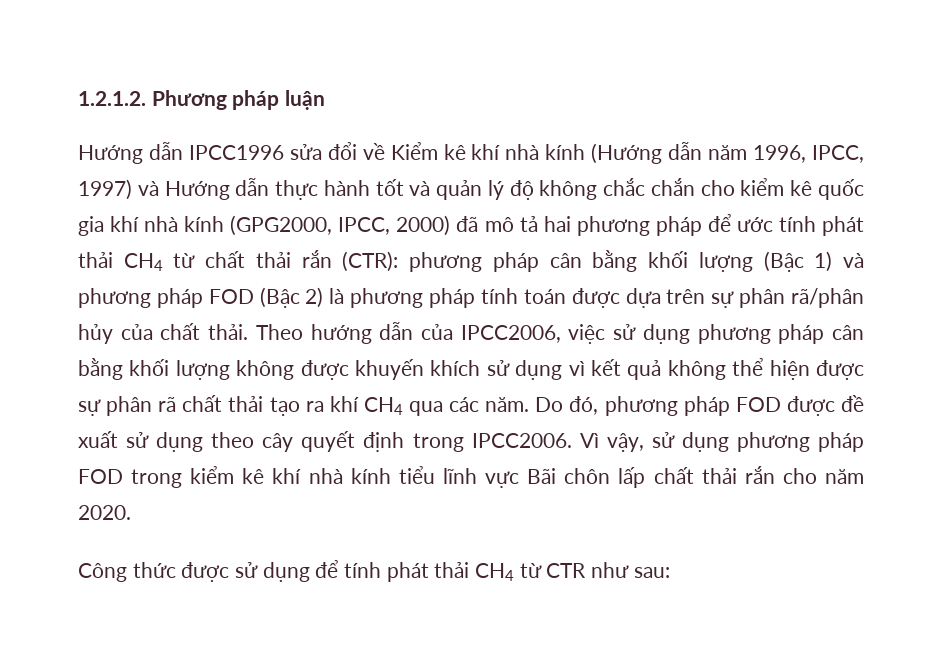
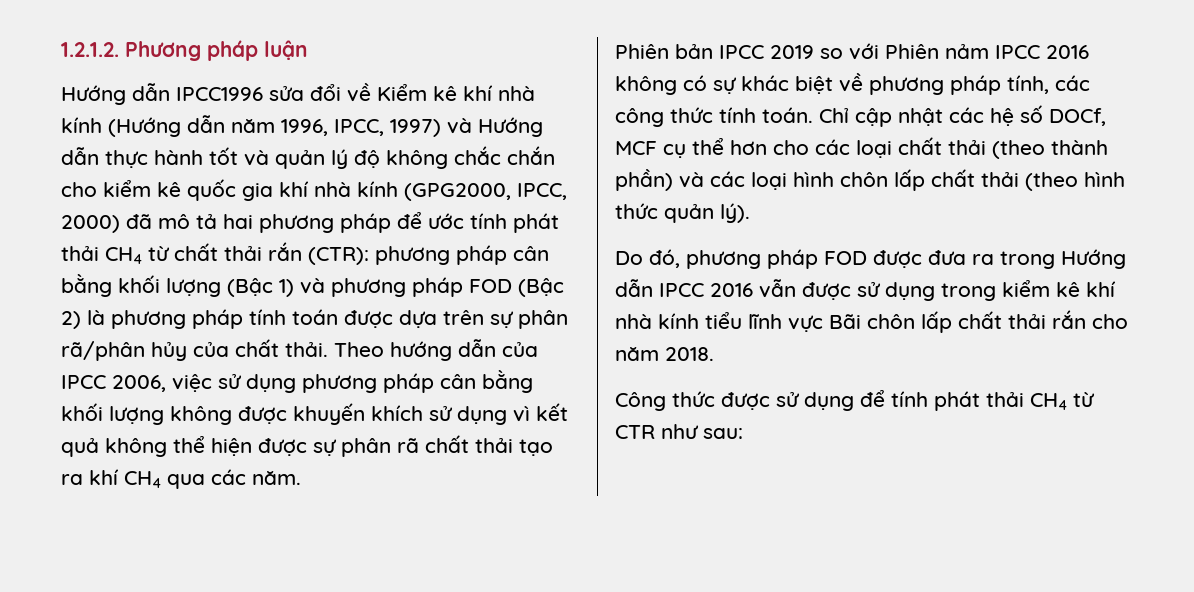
- Theo hướng dẫn của IPCC2006, việc sử dụng phương pháp cân bằng khối lượng không được khuyến khích sử dụng vì kết quả không thể hiện được sự phân rã chất thải tạo ra khí CH4 qua các năm. Do đó, phương pháp FOD được đề xuất sử dụng theo cây quyết định trong IPCC2006. Vì vậy, sử dụng phương pháp FOD trong kiểm kê khí nhà kính tiểu lĩnh vực Bãi chôn lấp chất thải rắn cho năm 2020.
+ Theo hướng dẫn của IPCC 2006, việc sử dụng phương pháp cân bằng khối lượng không được khuyến khích sử dụng vì kết quả không thể hiện được sự phân rã chất thải tạo ra khí CH4 qua các năm.
+ Phiên bản IPCC 2019 so với Phiên nảm IPCC 2016 không có sự khác biệt về phương pháp tính, các công thức tính toán. Chỉ cập nhật các hệ số DOCf, MCF cụ thể hơn cho các loại chất thải (theo thành phần) và các loại hình chôn lấp chất thải (theo hình thức quản lý).
+ Do đó, phương pháp FOD được đưa ra trong Hướng dẫn IPCC 2016 vẫn được sử dụng trong kiểm kê khí nhà kính tiểu lĩnh vực Bãi chôn lấp chất thải rắn cho năm 2018.

